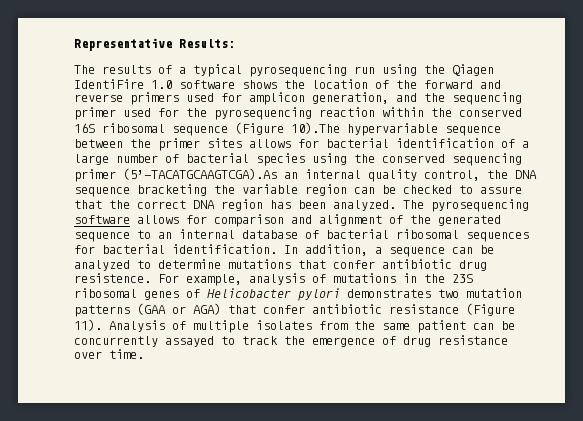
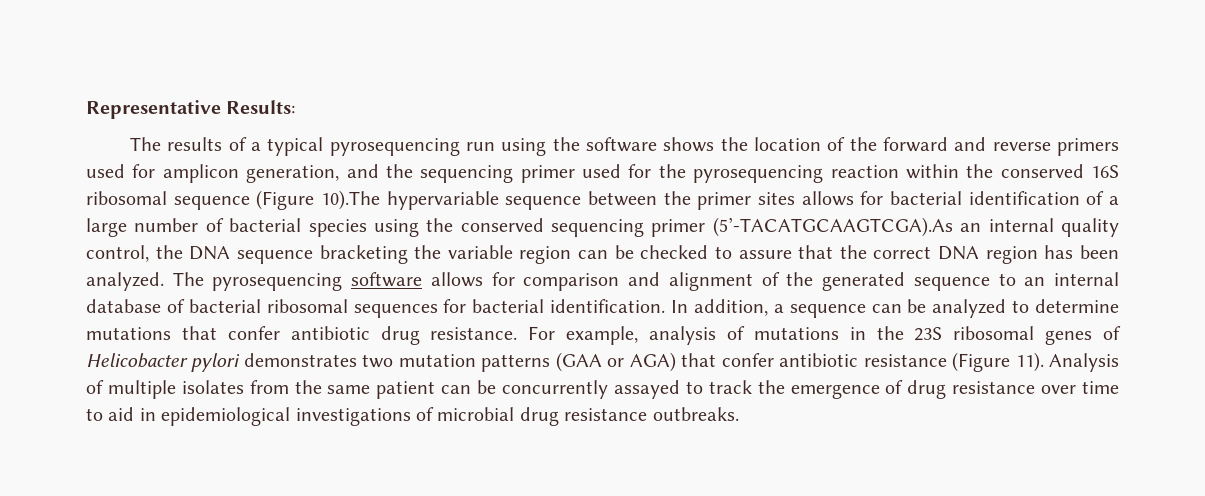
- The results of a typical pyrosequencing run using the Qiagen IdentiFire 1.0 software shows the location of the forward and reverse primers used for amplicon generation, and the sequencing primer used for the pyrosequencing reaction within the conserved 16S ribosomal sequence (Figure 10).The hypervariable sequence between the primer sites allows for bacterial identification of a large number of bacterial species using the conserved sequencing primer (5’-TACATGCAAGTCGA).As an internal quality control, the DNA sequence bracketing the variable region can be checked to assure that the correct DNA region has been analyzed.
+ The results of a typical pyrosequencing run using the software shows the location of the forward and reverse primers used for amplicon generation, and the sequencing primer used for the pyrosequencing reaction within the conserved 16S ribosomal sequence (Figure 10).The hypervariable sequence between the primer sites allows for bacterial identification of a large number of bacterial species using the conserved sequencing primer (5’-TACATGCAAGTCGA).As an internal quality control, the DNA sequence bracketing the variable region can be checked to assure that the correct DNA region has been analyzed.
- In addition, a sequence can be analyzed to determine mutations that confer antibiotic drug resistence.
+ In addition, a sequence can be analyzed to determine mutations that confer antibiotic drug resistance.
- Analysis of multiple isolates from the same patient can be concurrently assayed to track the emergence of drug resistance over time.
+ Analysis of multiple isolates from the same patient can be concurrently assayed to track the emergence of drug resistance over time to aid in epidemiological investigations of microbial drug resistance outbreaks.

